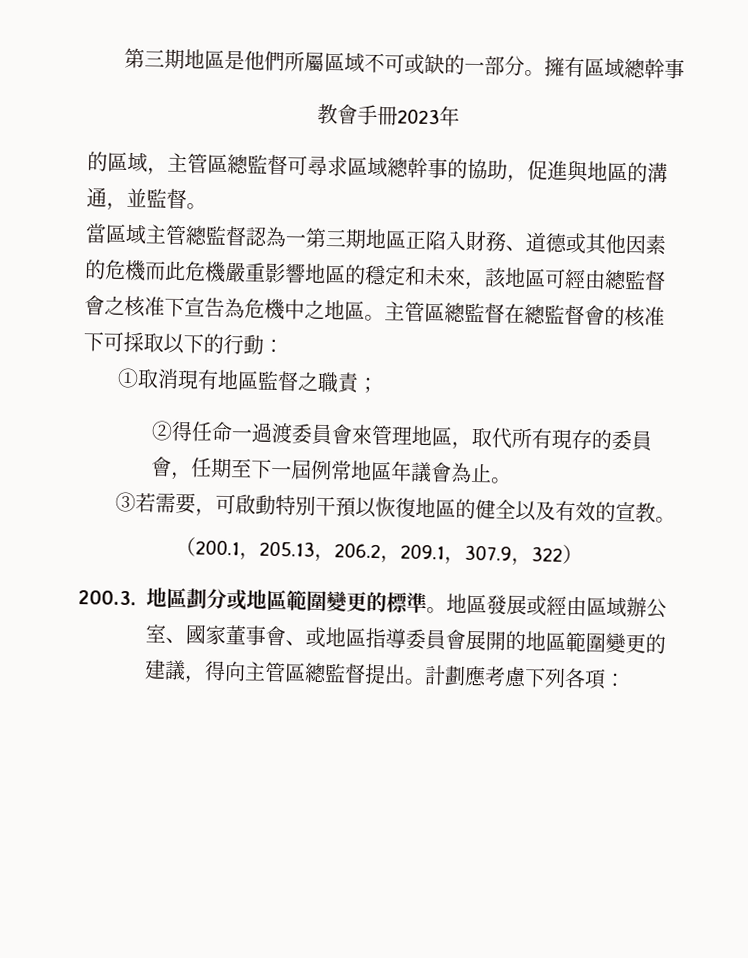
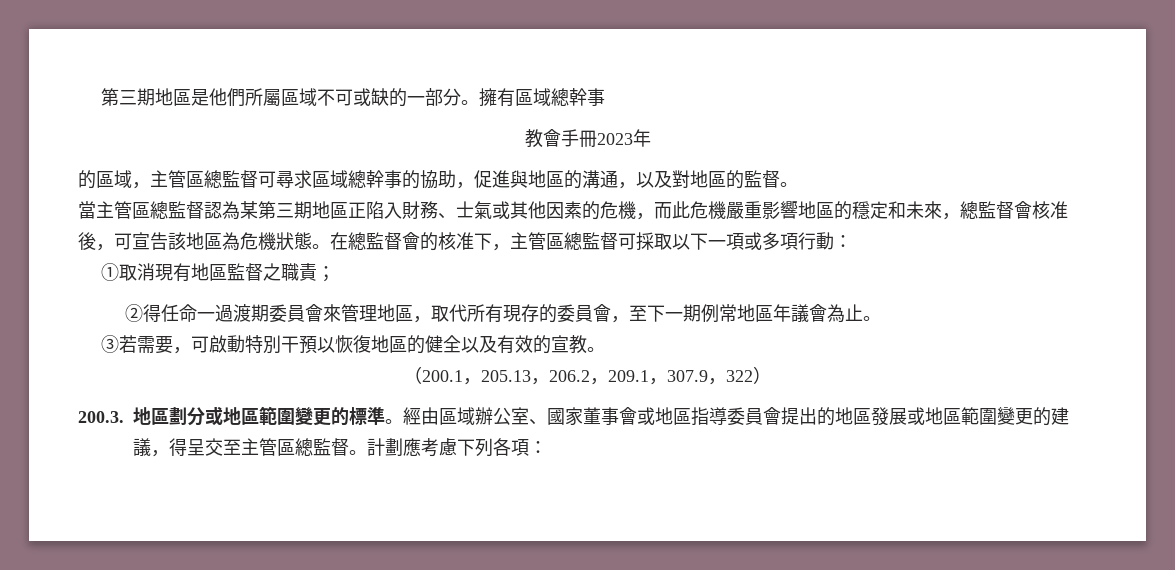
- 的區域，主管區總監督可尋求區域總幹事的協助，促進與地區的溝通，並監督。
+ 的區域，主管區總監督可尋求區域總幹事的協助，促進與地區的溝通，以及對地區的監督。
- 當區域主管總監督認為一第三期地區正陷入財務、道德或其他因素的危機而此危機嚴重影響地區的穩定和未來，該地區可經由總監督會之核准下宣告為危機中之地區。主管區總監督在總監督會的核准下可採取以下的行動：
+ 當主管區總監督認為某第三期地區正陷入財務、士氣或其他因素的危機，而此危機嚴重影響地區的穩定和未來，總監督會核准後，可宣告該地區為危機狀態。在總監督會的核准下，主管區總監督可採取以下一項或多項行動：
- ➁得任命一過渡委員會來管理地區，取代所有現存的委員會，任期至下一屆例常地區年議會為止。
+ ➁得任命一過渡期委員會來管理地區，取代所有現存的委員會，至下一期例常地區年議會為止。
- 地區發展或經由區域辦公室、國家董事會、或地區指導委員會展開的地區範圍變更的建議，得向主管區總監督提出。
+ 經由區域辦公室、國家董事會或地區指導委員會提出的地區發展或地區範圍變更的建議，得呈交至主管區總監督。

